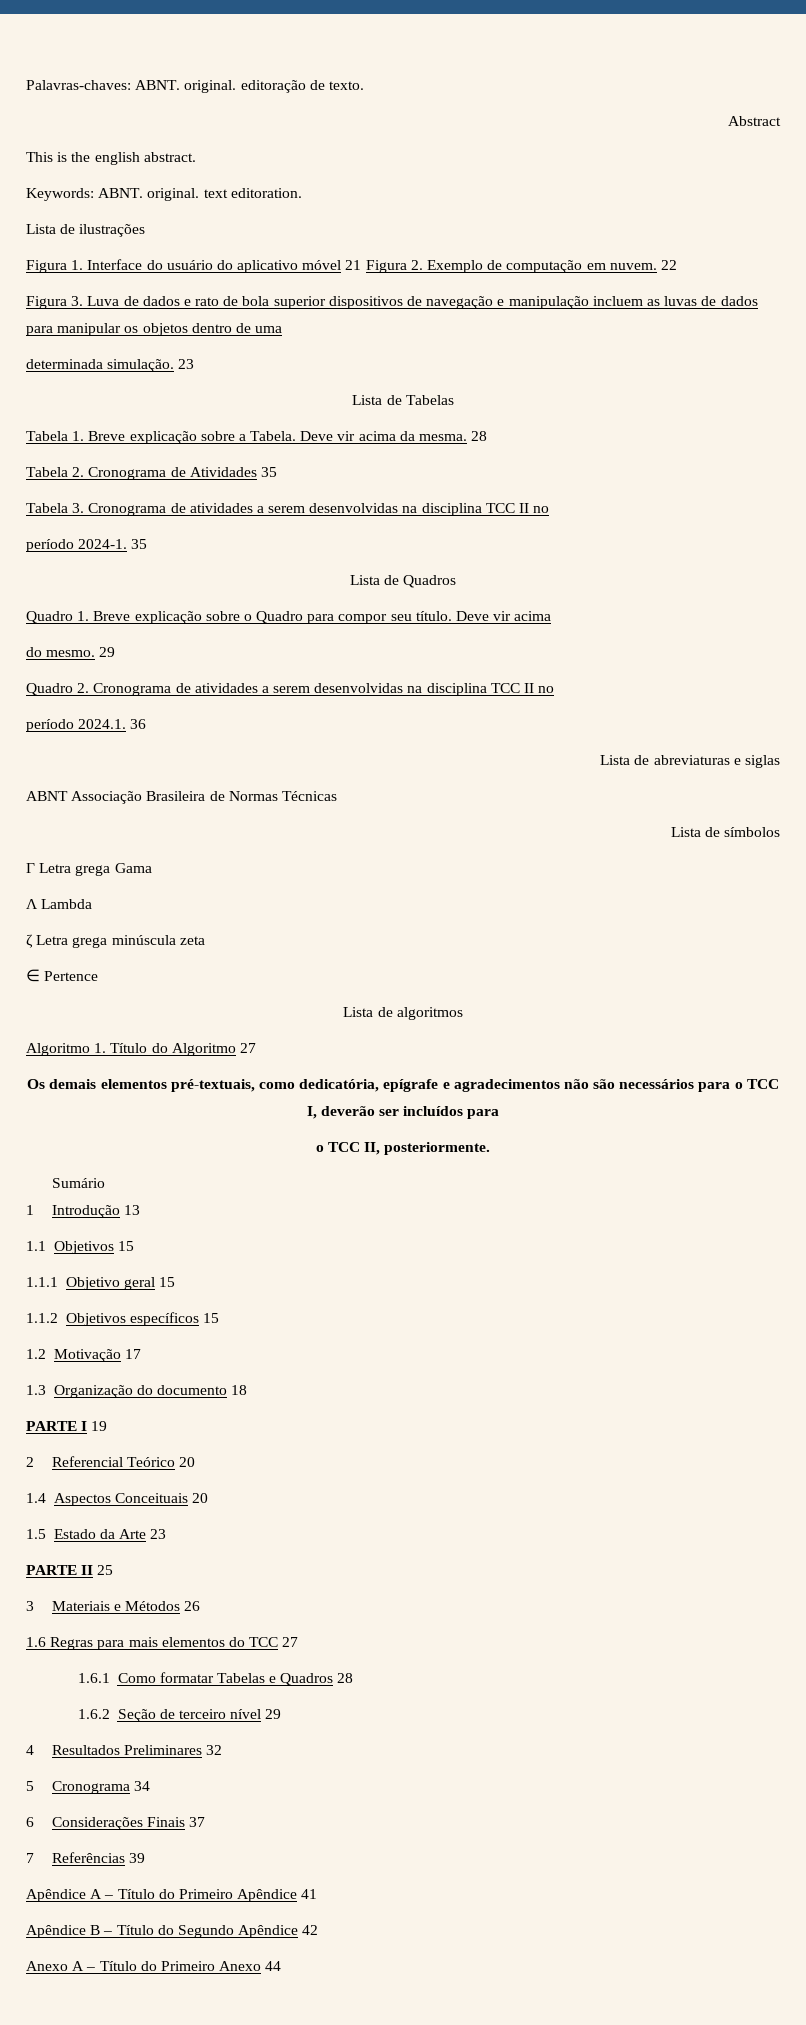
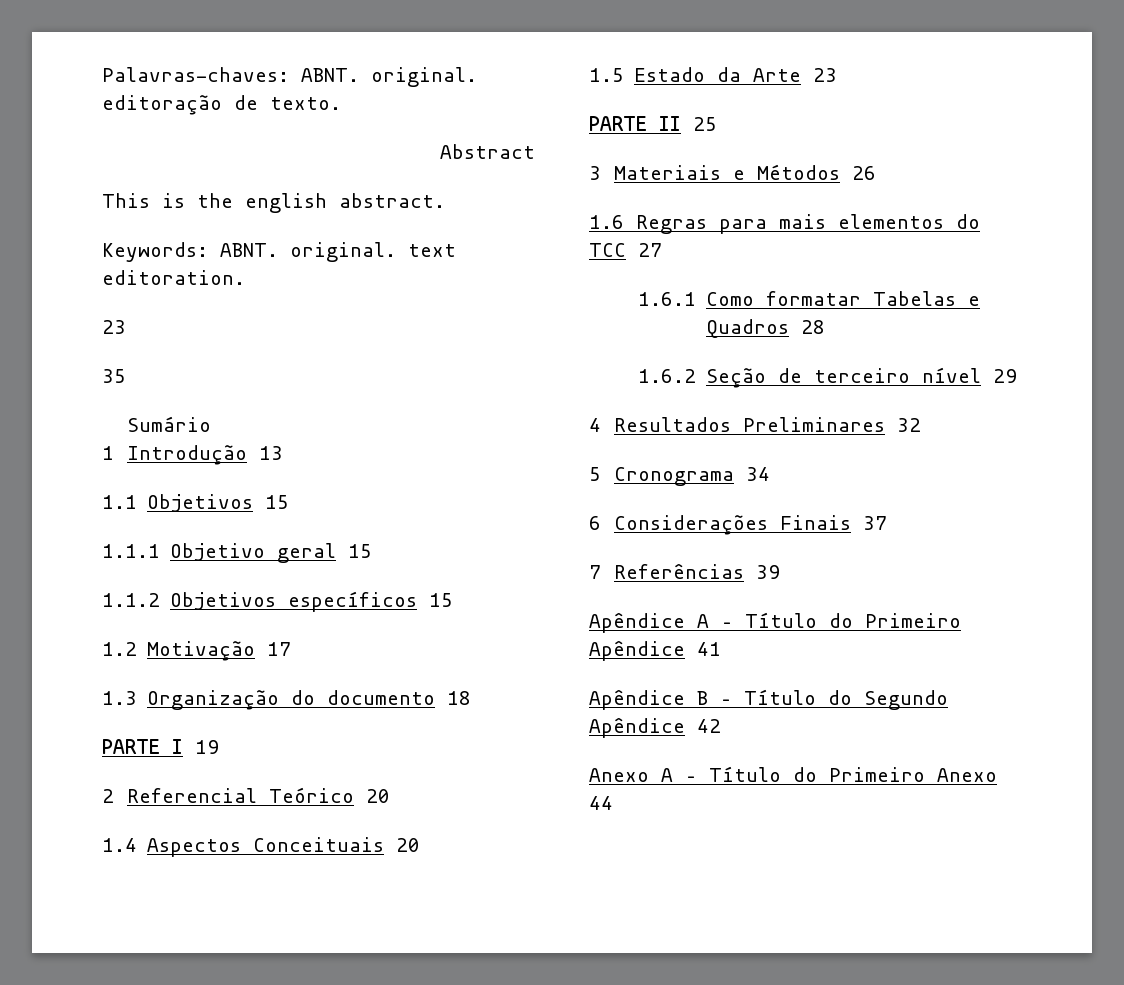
  Keywords: ABNT. original. text editoration.
- Lista de ilustrações
- Figura 1. Interface do usuário do aplicativo móvel 21 Figura 2. Exemplo de computação em nuvem. 22
- Figura 3. Luva de dados e rato de bola superior dispositivos de navegação e manipulação incluem as luvas de dados para manipular os objetos dentro de uma
- determinada simulação. 23
- Lista de Tabelas
- Tabela 1. Breve explicação sobre a Tabela. Deve vir acima da mesma. 28
- Tabela 2. Cronograma de Atividades 35
- Tabela 3. Cronograma de atividades a serem desenvolvidas na disciplina TCC II no
- período 2024-1. 35
- Lista de Quadros
- Quadro 1. Breve explicação sobre o Quadro para compor seu título. Deve vir acima
- do mesmo. 29
- Quadro 2. Cronograma de atividades a serem desenvolvidas na disciplina TCC II no
- período 2024.1. 36
- Lista de abreviaturas e siglas
- ABNT Associação Brasileira de Normas Técnicas
- Lista de símbolos
- Γ Letra grega Gama
- Λ Lambda
- ζ Letra grega minúscula zeta
- ∈ Pertence
- Lista de algoritmos
- Algoritmo 1. Título do Algoritmo 27
- Os demais elementos pré-textuais, como dedicatória, epígrafe e agradecimentos não são necessários para o TCC I, deverão ser incluídos para
- o TCC II, posteriormente.
+ 23
+ 35

